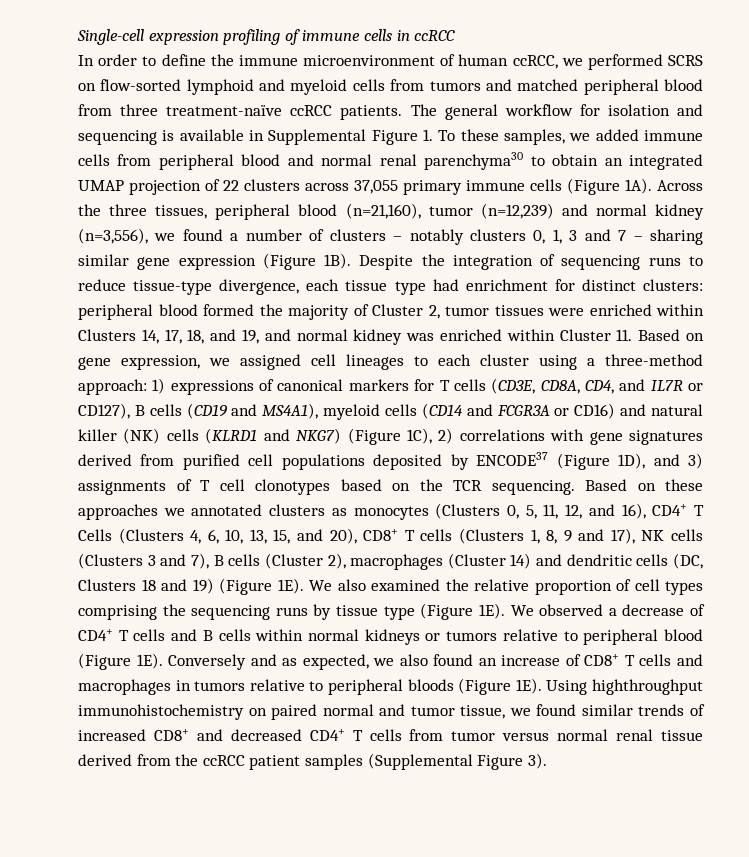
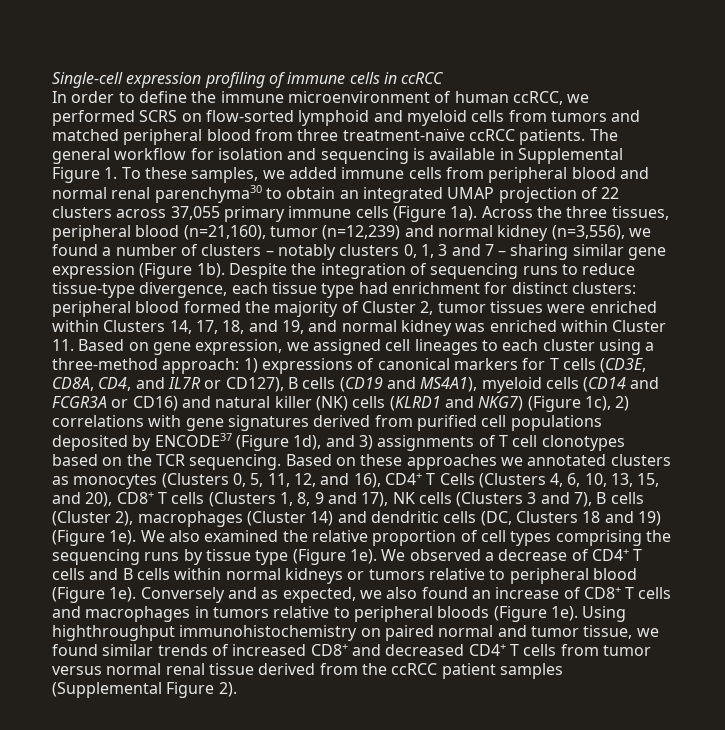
- The general workflow for isolation and sequencing is available in Supplemental Figure 1. To these samples, we added immune cells from peripheral blood and normal renal parenchyma30 to obtain an integrated UMAP projection of 22 clusters across 37,055 primary immune cells (Figure 1A).
+ The general workflow for isolation and sequencing is available in Supplemental Figure 1. To these samples, we added immune cells from peripheral blood and normal renal parenchyma30 to obtain an integrated UMAP projection of 22 clusters across 37,055 primary immune cells (Figure 1a).
- Across the three tissues, peripheral blood (n=21,160), tumor (n=12,239) and normal kidney (n=3,556), we found a number of clusters – notably clusters 0, 1, 3 and 7 – sharing similar gene expression (Figure 1B).
+ Across the three tissues, peripheral blood (n=21,160), tumor (n=12,239) and normal kidney (n=3,556), we found a number of clusters – notably clusters 0, 1, 3 and 7 – sharing similar gene expression (Figure 1b).
- 1) expressions of canonical markers for T cells (CD3E, CD8A, CD4, and IL7R or CD127), B cells (CD19 and MS4A1), myeloid cells (CD14 and FCGR3A or CD16) and natural killer (NK) cells (KLRD1 and NKG7) (Figure 1C), 2) correlations with gene signatures derived from purified cell populations deposited by ENCODE37 (Figure 1D), and 3) assignments of T cell clonotypes based on the TCR sequencing.
+ 1) expressions of canonical markers for T cells (CD3E, CD8A, CD4, and IL7R or CD127), B cells (CD19 and MS4A1), myeloid cells (CD14 and FCGR3A or CD16) and natural killer (NK) cells (KLRD1 and NKG7) (Figure 1c), 2) correlations with gene signatures derived from purified cell populations deposited by ENCODE37 (Figure 1d), and 3) assignments of T cell clonotypes based on the TCR sequencing.
- Based on these approaches we annotated clusters as monocytes (Clusters 0, 5, 11, 12, and 16), CD4+ T Cells (Clusters 4, 6, 10, 13, 15, and 20), CD8+ T cells (Clusters 1, 8, 9 and 17), NK cells (Clusters 3 and 7), B cells (Cluster 2), macrophages (Cluster 14) and dendritic cells (DC, Clusters 18 and 19) (Figure 1E).
+ Based on these approaches we annotated clusters as monocytes (Clusters 0, 5, 11, 12, and 16), CD4+ T Cells (Clusters 4, 6, 10, 13, 15, and 20), CD8+ T cells (Clusters 1, 8, 9 and 17), NK cells (Clusters 3 and 7), B cells (Cluster 2), macrophages (Cluster 14) and dendritic cells (DC, Clusters 18 and 19) (Figure 1e).
- We also examined the relative proportion of cell types comprising the sequencing runs by tissue type (Figure 1E).
+ We also examined the relative proportion of cell types comprising the sequencing runs by tissue type (Figure 1e).
- We observed a decrease of CD4+ T cells and B cells within normal kidneys or tumors relative to peripheral blood (Figure 1E).
+ We observed a decrease of CD4+ T cells and B cells within normal kidneys or tumors relative to peripheral blood (Figure 1e).
- Conversely and as expected, we also found an increase of CD8+ T cells and macrophages in tumors relative to peripheral bloods (Figure 1E).
+ Conversely and as expected, we also found an increase of CD8+ T cells and macrophages in tumors relative to peripheral bloods (Figure 1e).
- Using highthroughput immunohistochemistry on paired normal and tumor tissue, we found similar trends of increased CD8+ and decreased CD4+ T cells from tumor versus normal renal tissue derived from the ccRCC patient samples (Supplemental Figure 3).
+ Using highthroughput immunohistochemistry on paired normal and tumor tissue, we found similar trends of increased CD8+ and decreased CD4+ T cells from tumor versus normal renal tissue derived from the ccRCC patient samples (Supplemental Figure 2).

